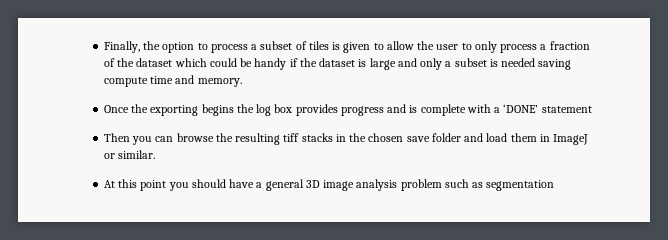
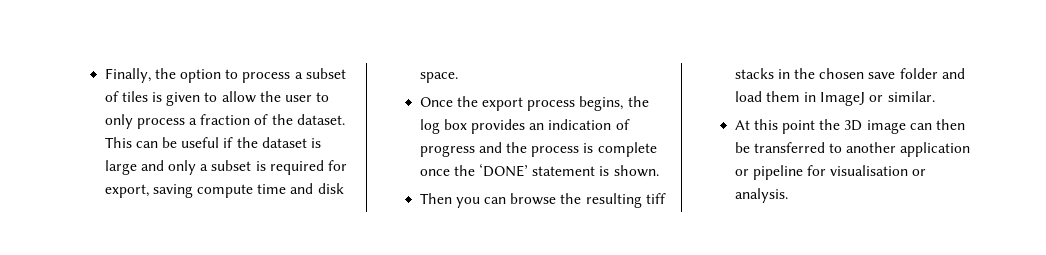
- Finally, the option to process a subset of tiles is given to allow the user to only process a fraction of the dataset which could be handy if the dataset is large and only a subset is needed saving compute time and memory.
+ Finally, the option to process a subset of tiles is given to allow the user to only process a fraction of the dataset. This can be useful if the dataset is large and only a subset is required for export, saving compute time and disk space.
- Once the exporting begins the log box provides progress and is complete with a ‘DONE’ statement
+ Once the export process begins, the log box provides an indication of progress and the process is complete once the ‘DONE’ statement is shown.
- At this point you should have a general 3D image analysis problem such as segmentation
+ At this point the 3D image can then be transferred to another application or pipeline for visualisation or analysis.

